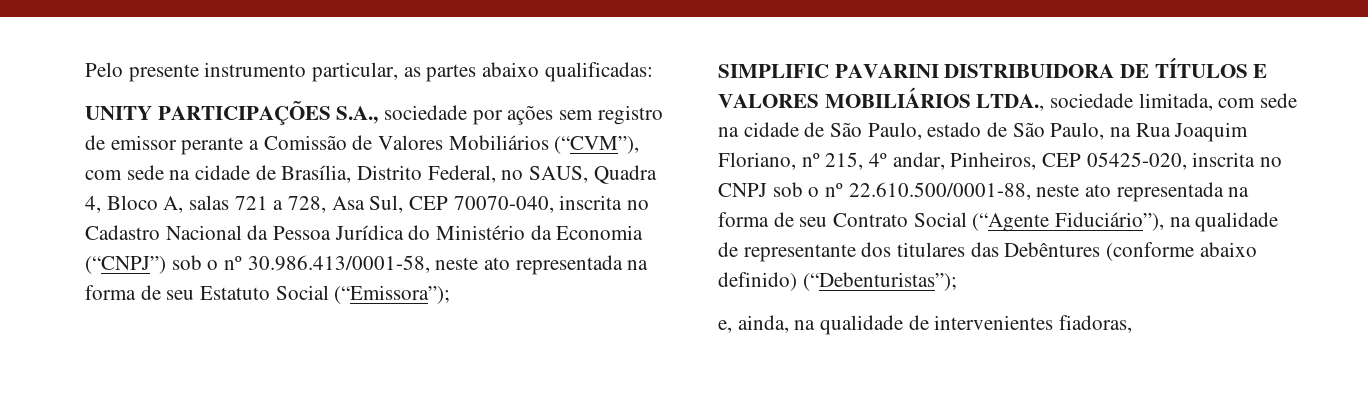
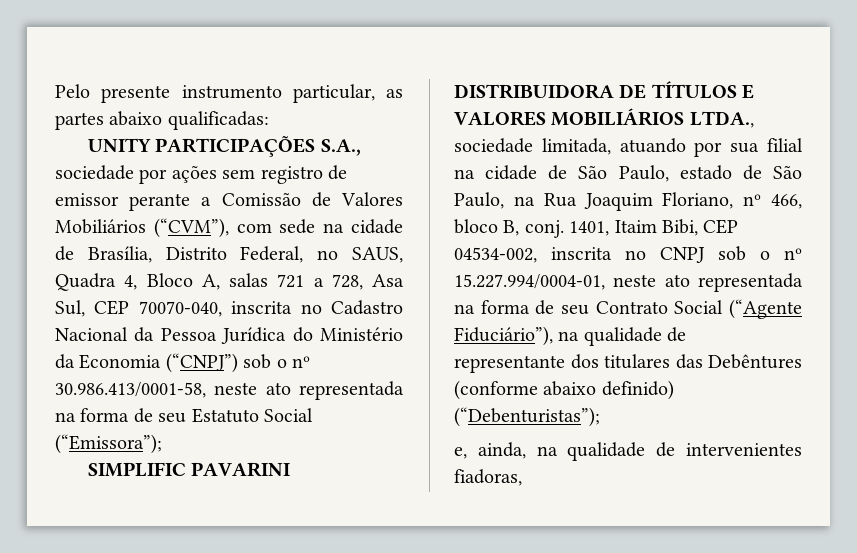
- SIMPLIFIC PAVARINI DISTRIBUIDORA DE TÍTULOS E VALORES MOBILIÁRIOS LTDA., sociedade limitada, com sede na cidade de São Paulo, estado de São Paulo, na Rua Joaquim Floriano, nº 215, 4º andar, Pinheiros, CEP 05425-020, inscrita no CNPJ sob o nº 22.610.500/0001-88, neste ato representada na forma de seu Contrato Social (“Agente Fiduciário”), na qualidade de representante dos titulares das Debêntures (conforme abaixo definido) (“Debenturistas”);
+ SIMPLIFIC PAVARINI DISTRIBUIDORA DE TÍTULOS E VALORES MOBILIÁRIOS LTDA., sociedade limitada, atuando por sua filial na cidade de São Paulo, estado de São Paulo, na Rua Joaquim Floriano, nº 466, bloco B, conj. 1401, Itaim Bibi, CEP 04534-002, inscrita no CNPJ sob o nº 15.227.994/0004-01, neste ato representada na forma de seu Contrato Social (“Agente Fiduciário”), na qualidade de representante dos titulares das Debêntures (conforme abaixo definido) (“Debenturistas”);

